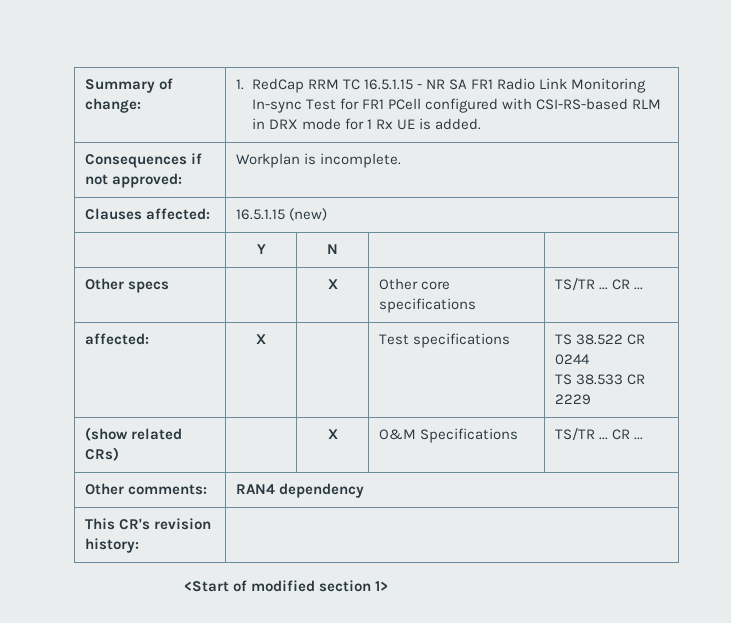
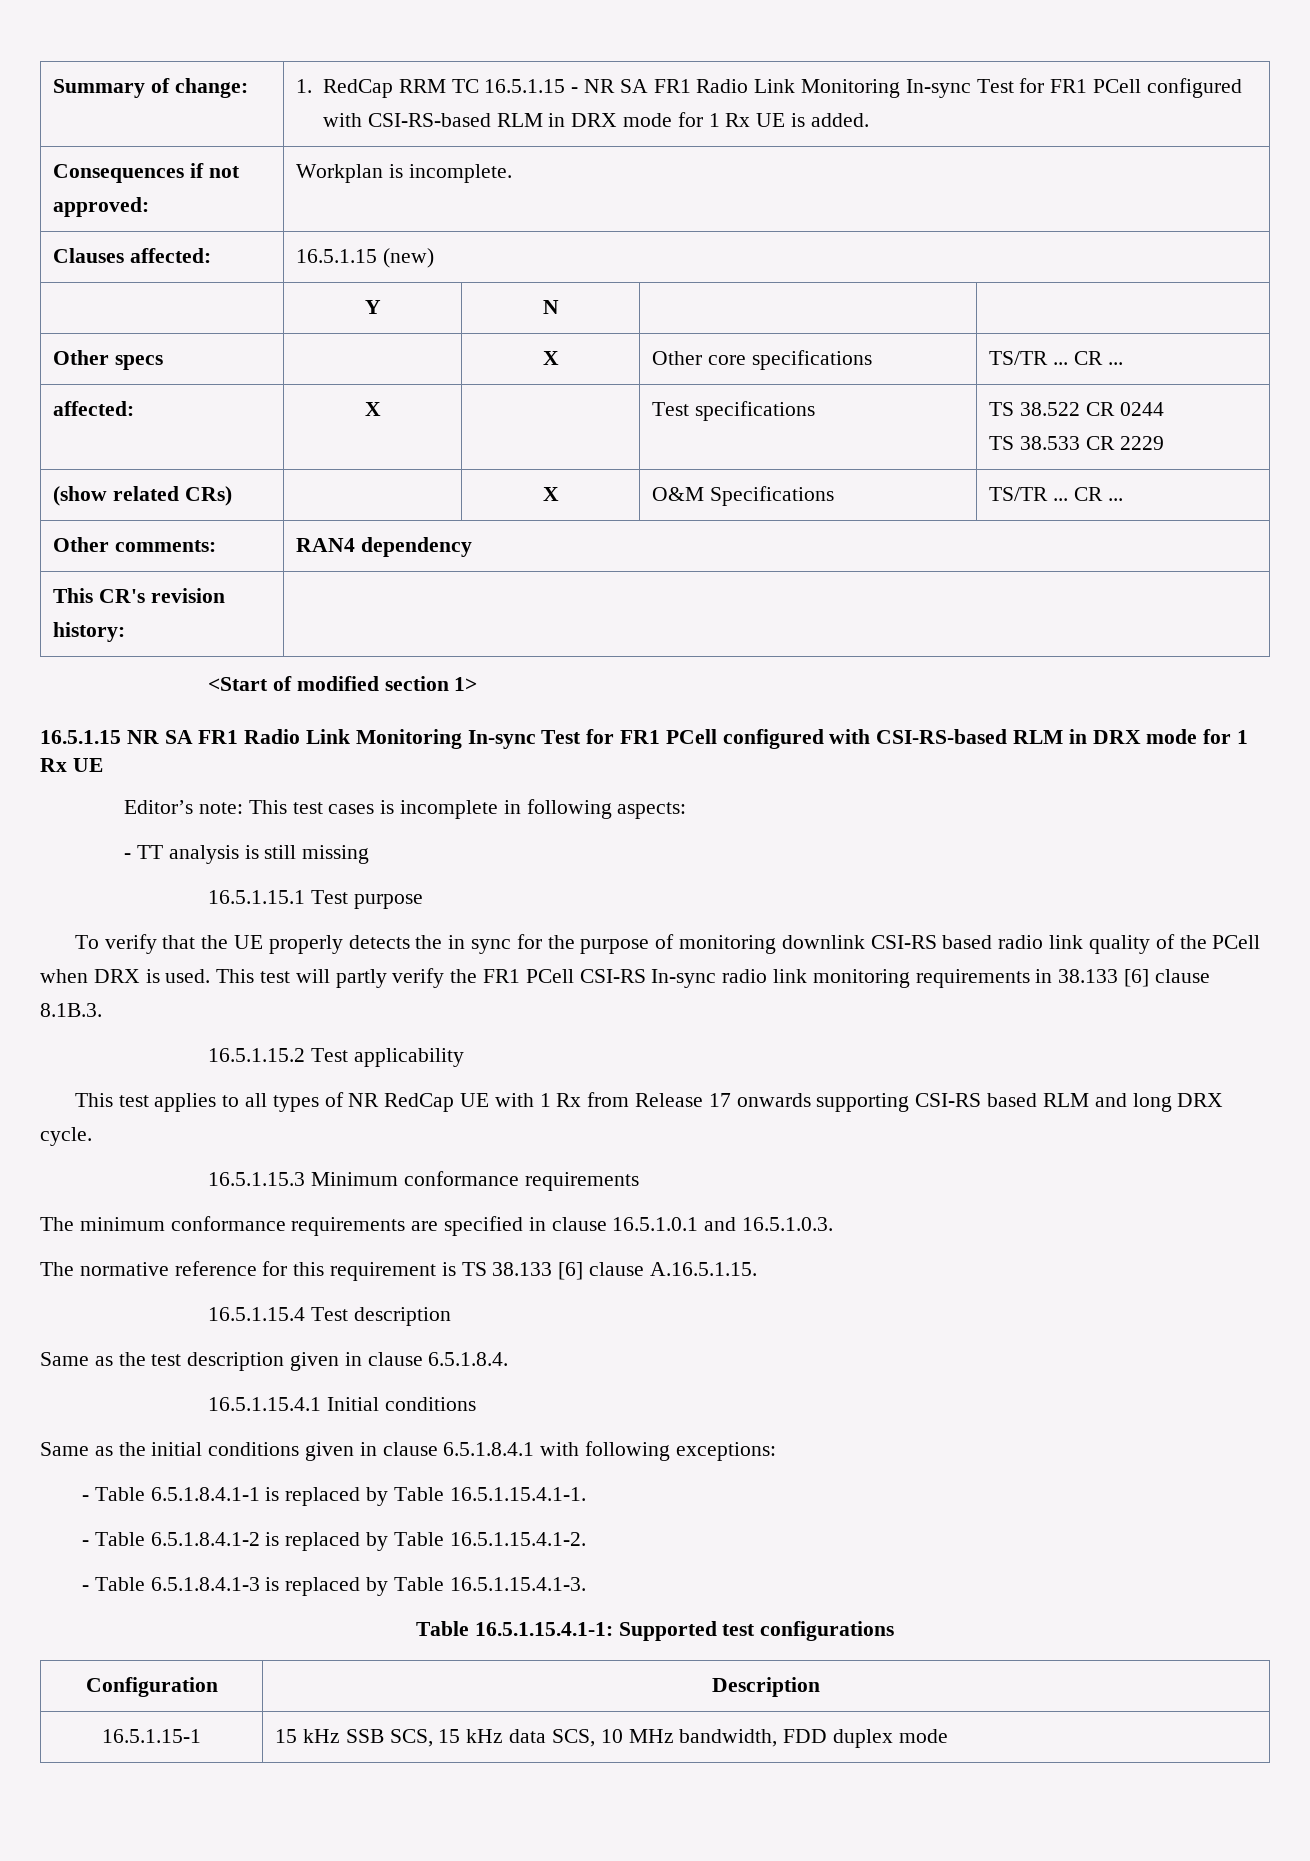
+ 16.5.1.15 NR SA FR1 Radio Link Monitoring In-sync Test for FR1 PCell configured with CSI-RS-based RLM in DRX mode for 1 Rx UE
+ Editor’s note: This test cases is incomplete in following aspects:
+ - TT analysis is still missing
+ 16.5.1.15.1 Test purpose
+ To verify that the UE properly detects the in sync for the purpose of monitoring downlink CSI-RS based radio link quality of the PCell when DRX is used. This test will partly verify the FR1 PCell CSI-RS In-sync radio link monitoring requirements in 38.133 [6] clause 8.1B.3.
+ 16.5.1.15.2 Test applicability
+ This test applies to all types of NR RedCap UE with 1 Rx from Release 17 onwards supporting CSI-RS based RLM and long DRX cycle.
+ 16.5.1.15.3 Minimum conformance requirements
+ The minimum conformance requirements are specified in clause 16.5.1.0.1 and 16.5.1.0.3.
+ The normative reference for this requirement is TS 38.133 [6] clause A.16.5.1.15.
+ 16.5.1.15.4 Test description
+ Same as the test description given in clause 6.5.1.8.4.
+ 16.5.1.15.4.1 Initial conditions
+ Same as the initial conditions given in clause 6.5.1.8.4.1 with following exceptions:
+ - Table 6.5.1.8.4.1-1 is replaced by Table 16.5.1.15.4.1-1.
+ - Table 6.5.1.8.4.1-2 is replaced by Table 16.5.1.15.4.1-2.
+ - Table 6.5.1.8.4.1-3 is replaced by Table 16.5.1.15.4.1-3.
+ Table 16.5.1.15.4.1-1: Supported test configurations
+ Configuration | Description
+ 16.5.1.15-1 | 15 kHz SSB SCS, 15 kHz data SCS, 10 MHz bandwidth, FDD duplex mode

